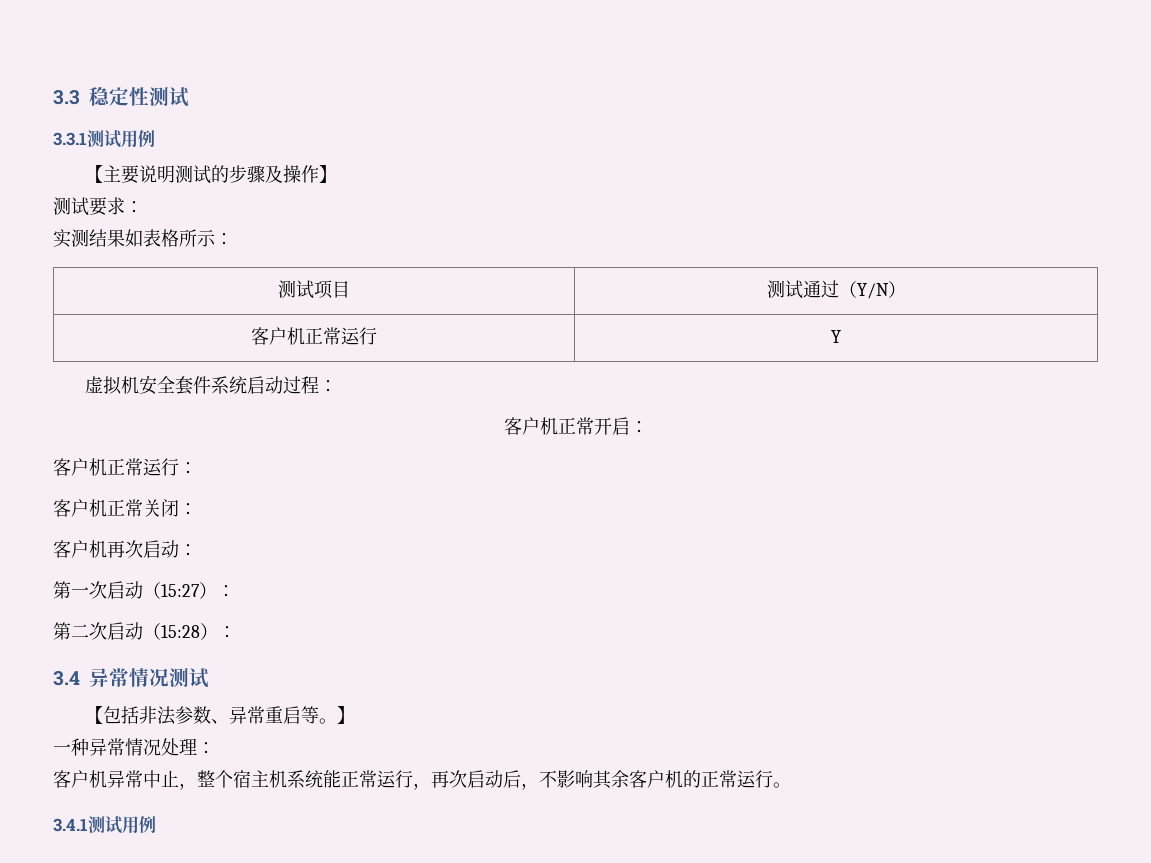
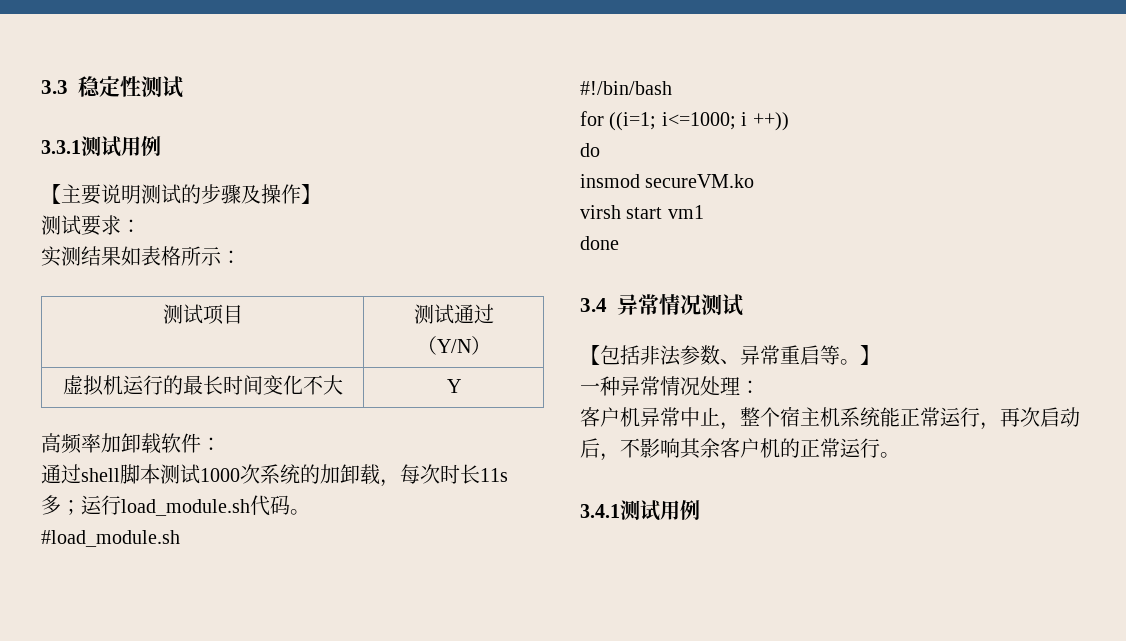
- 客户机正常运行 | Y
- 虚拟机安全套件系统启动过程：
- 客户机正常开启：
- 客户机正常运行：
- 客户机正常关闭：
- 客户机再次启动：
- 第一次启动（15:27）：
- 第二次启动（15:28）：
+ 虚拟机运行的最长时间变化不大 | Y
+ 高频率加卸载软件：
+ 通过shell脚本测试1000次系统的加卸载，每次时长11s多；运行load_module.sh代码。
+ #load_module.sh
+ #!/bin/bash
+ for ((i=1; i<=1000; i ++))
+ do
+ insmod secureVM.ko
+ virsh start vm1
+ done

